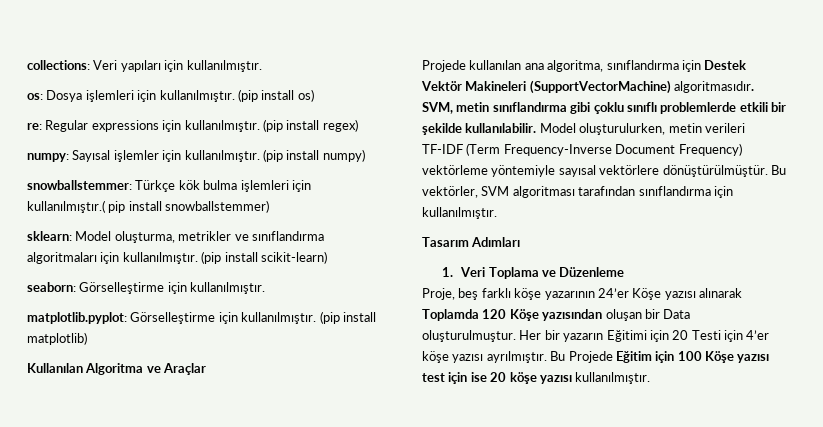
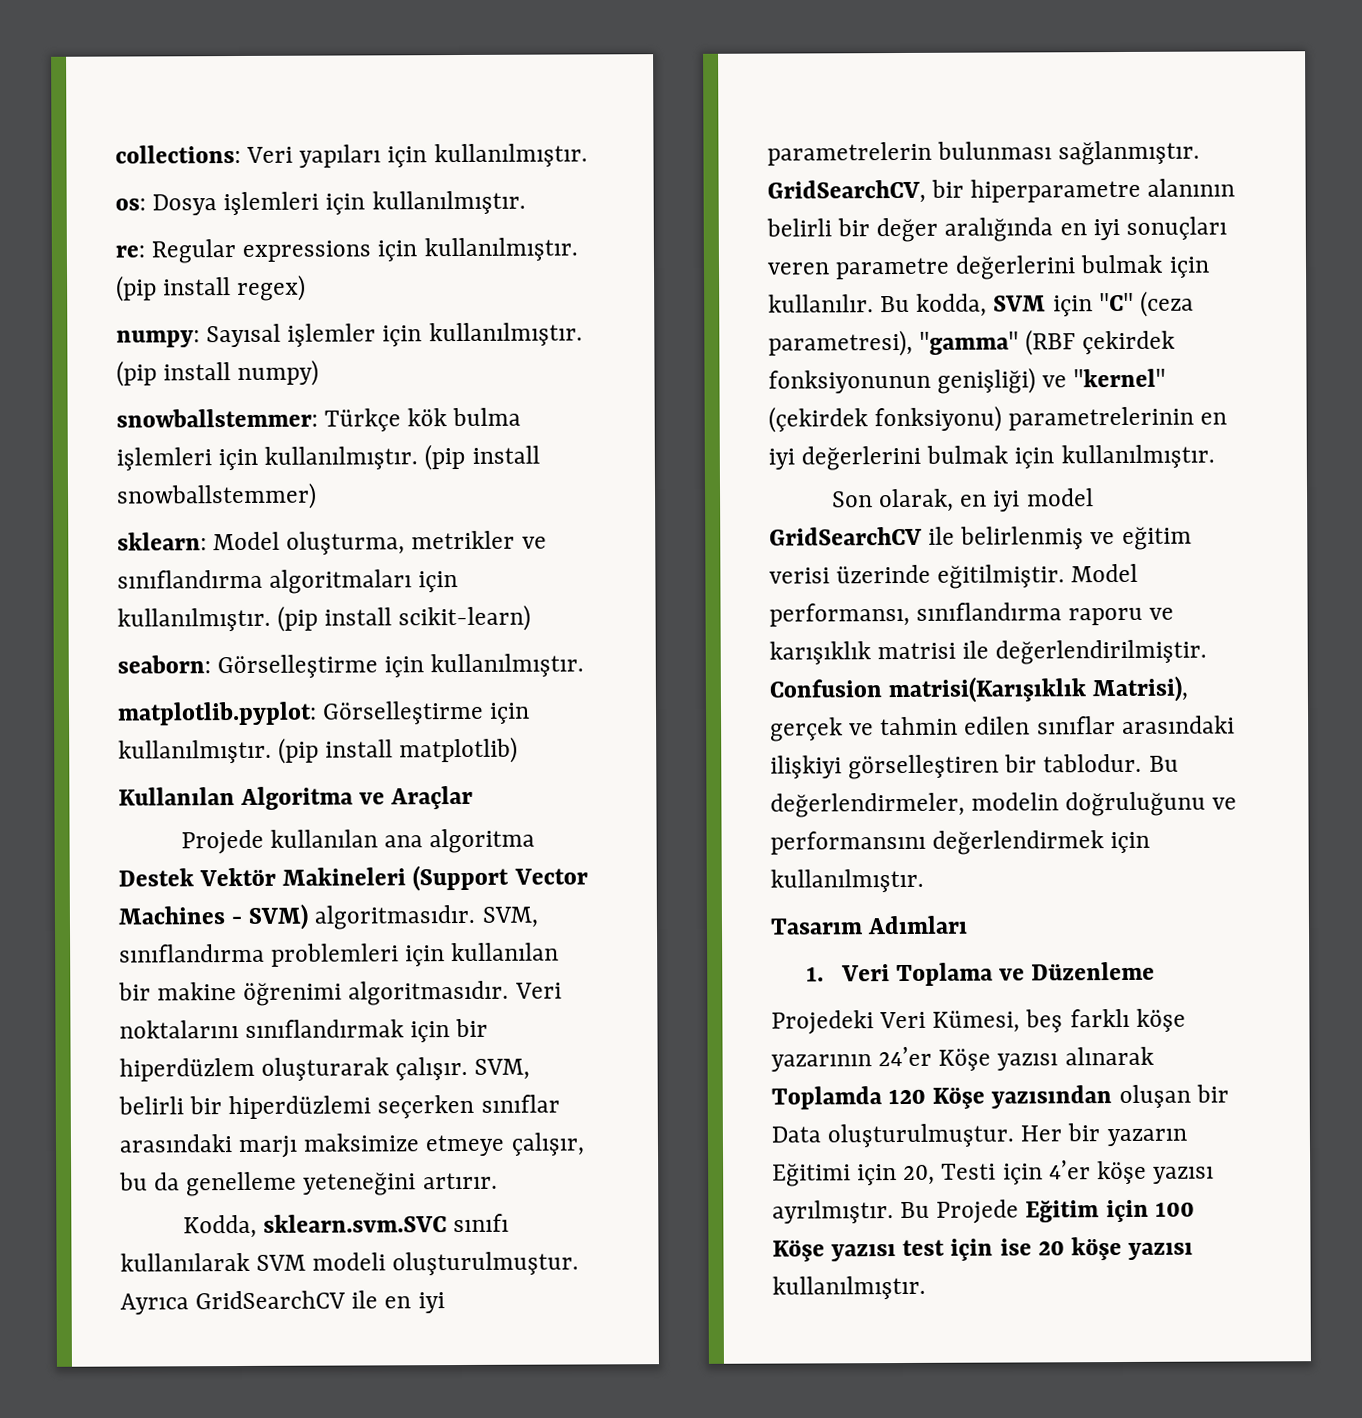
- (pip install os)
- snowballstemmer: Türkçe kök bulma işlemleri için kullanılmıştır.( pip install snowballstemmer)
+ snowballstemmer: Türkçe kök bulma işlemleri için kullanılmıştır. (pip install snowballstemmer)
- Projede kullanılan ana algoritma, sınıflandırma için Destek Vektör Makineleri (SupportVectorMachine) algoritmasıdır. SVM, metin sınıflandırma gibi çoklu sınıflı problemlerde etkili bir şekilde kullanılabilir. Model oluşturulurken, metin verileri TF-IDF (Term Frequency-Inverse Document Frequency) vektörleme yöntemiyle sayısal vektörlere dönüştürülmüştür. Bu vektörler, SVM algoritması tarafından sınıflandırma için kullanılmıştır.
+ Projede kullanılan ana algoritma Destek Vektör Makineleri (Support Vector Machines - SVM) algoritmasıdır. SVM, sınıflandırma problemleri için kullanılan bir makine öğrenimi algoritmasıdır. Veri noktalarını sınıflandırmak için bir hiperdüzlem oluşturarak çalışır. SVM, belirli bir hiperdüzlemi seçerken sınıflar arasındaki marjı maksimize etmeye çalışır, bu da genelleme yeteneğini artırır.
+ Kodda, sklearn.svm.SVC sınıfı kullanılarak SVM modeli oluşturulmuştur. Ayrıca GridSearchCV ile en iyi parametrelerin bulunması sağlanmıştır. GridSearchCV, bir hiperparametre alanının belirli bir değer aralığında en iyi sonuçları veren parametre değerlerini bulmak için kullanılır. Bu kodda, SVM için "C" (ceza parametresi), "gamma" (RBF çekirdek fonksiyonunun genişliği) ve "kernel" (çekirdek fonksiyonu) parametrelerinin en iyi değerlerini bulmak için kullanılmıştır.
+ Son olarak, en iyi model GridSearchCV ile belirlenmiş ve eğitim verisi üzerinde eğitilmiştir. Model performansı, sınıflandırma raporu ve karışıklık matrisi ile değerlendirilmiştir. Confusion matrisi(Karışıklık Matrisi), gerçek ve tahmin edilen sınıflar arasındaki ilişkiyi görselleştiren bir tablodur. Bu değerlendirmeler, modelin doğruluğunu ve performansını değerlendirmek için kullanılmıştır.
- Proje, beş farklı köşe yazarının 24’er Köşe yazısı alınarak Toplamda 120 Köşe yazısından oluşan bir Data oluşturulmuştur.
+ Projedeki Veri Kümesi, beş farklı köşe yazarının 24’er Köşe yazısı alınarak Toplamda 120 Köşe yazısından oluşan bir Data oluşturulmuştur.
- Her bir yazarın Eğitimi için 20 Testi için 4’er köşe yazısı ayrılmıştır.
+ Her bir yazarın Eğitimi için 20, Testi için 4’er köşe yazısı ayrılmıştır.

